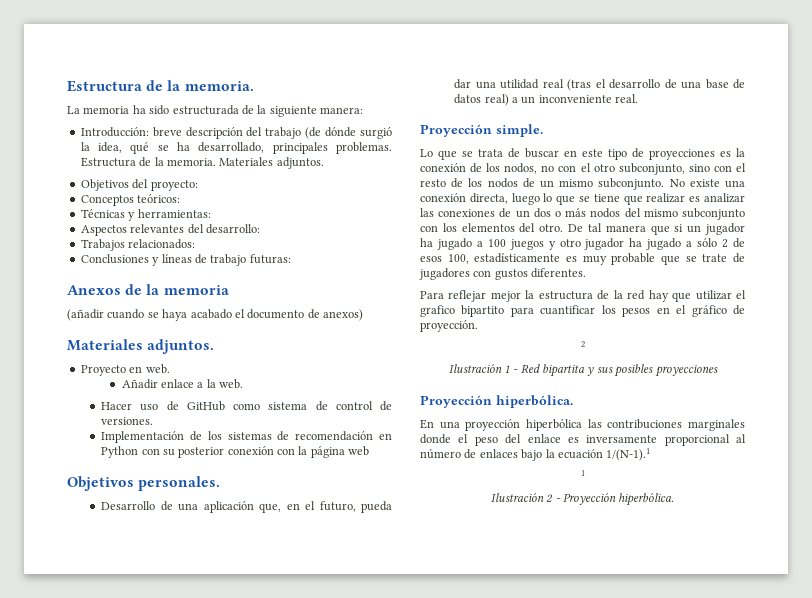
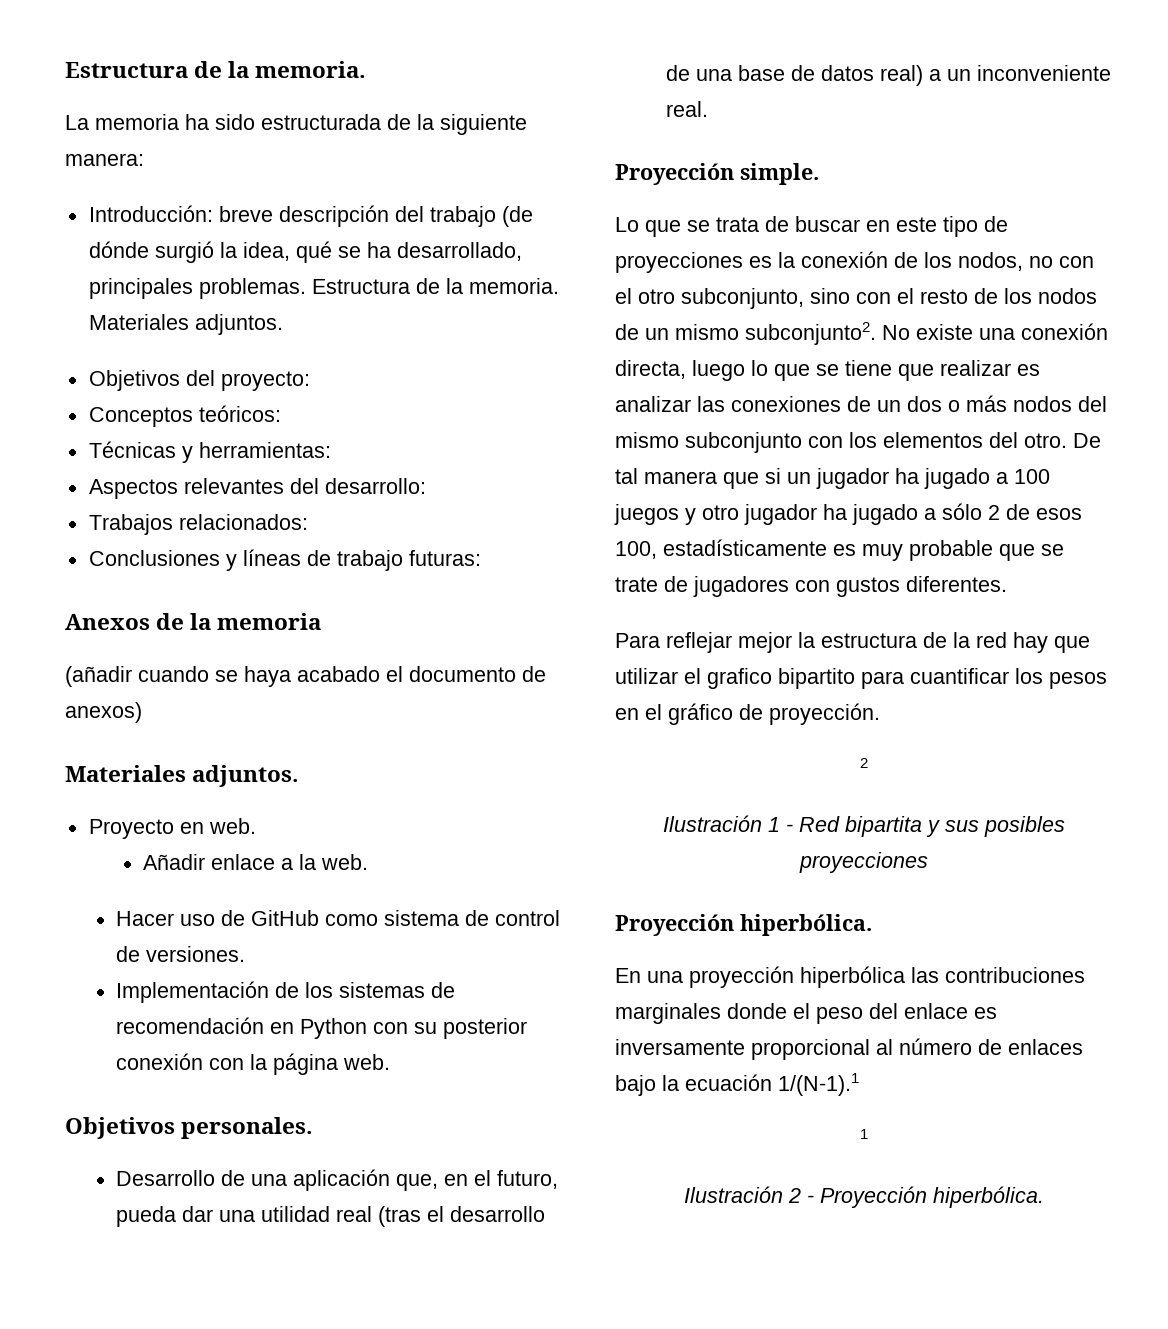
- Implementación de los sistemas de recomendación en Python con su posterior conexión con la página web
+ Implementación de los sistemas de recomendación en Python con su posterior conexión con la página web.
- Lo que se trata de buscar en este tipo de proyecciones es la conexión de los nodos, no con el otro subconjunto, sino con el resto de los nodos de un mismo subconjunto.
+ Lo que se trata de buscar en este tipo de proyecciones es la conexión de los nodos, no con el otro subconjunto, sino con el resto de los nodos de un mismo subconjunto2.

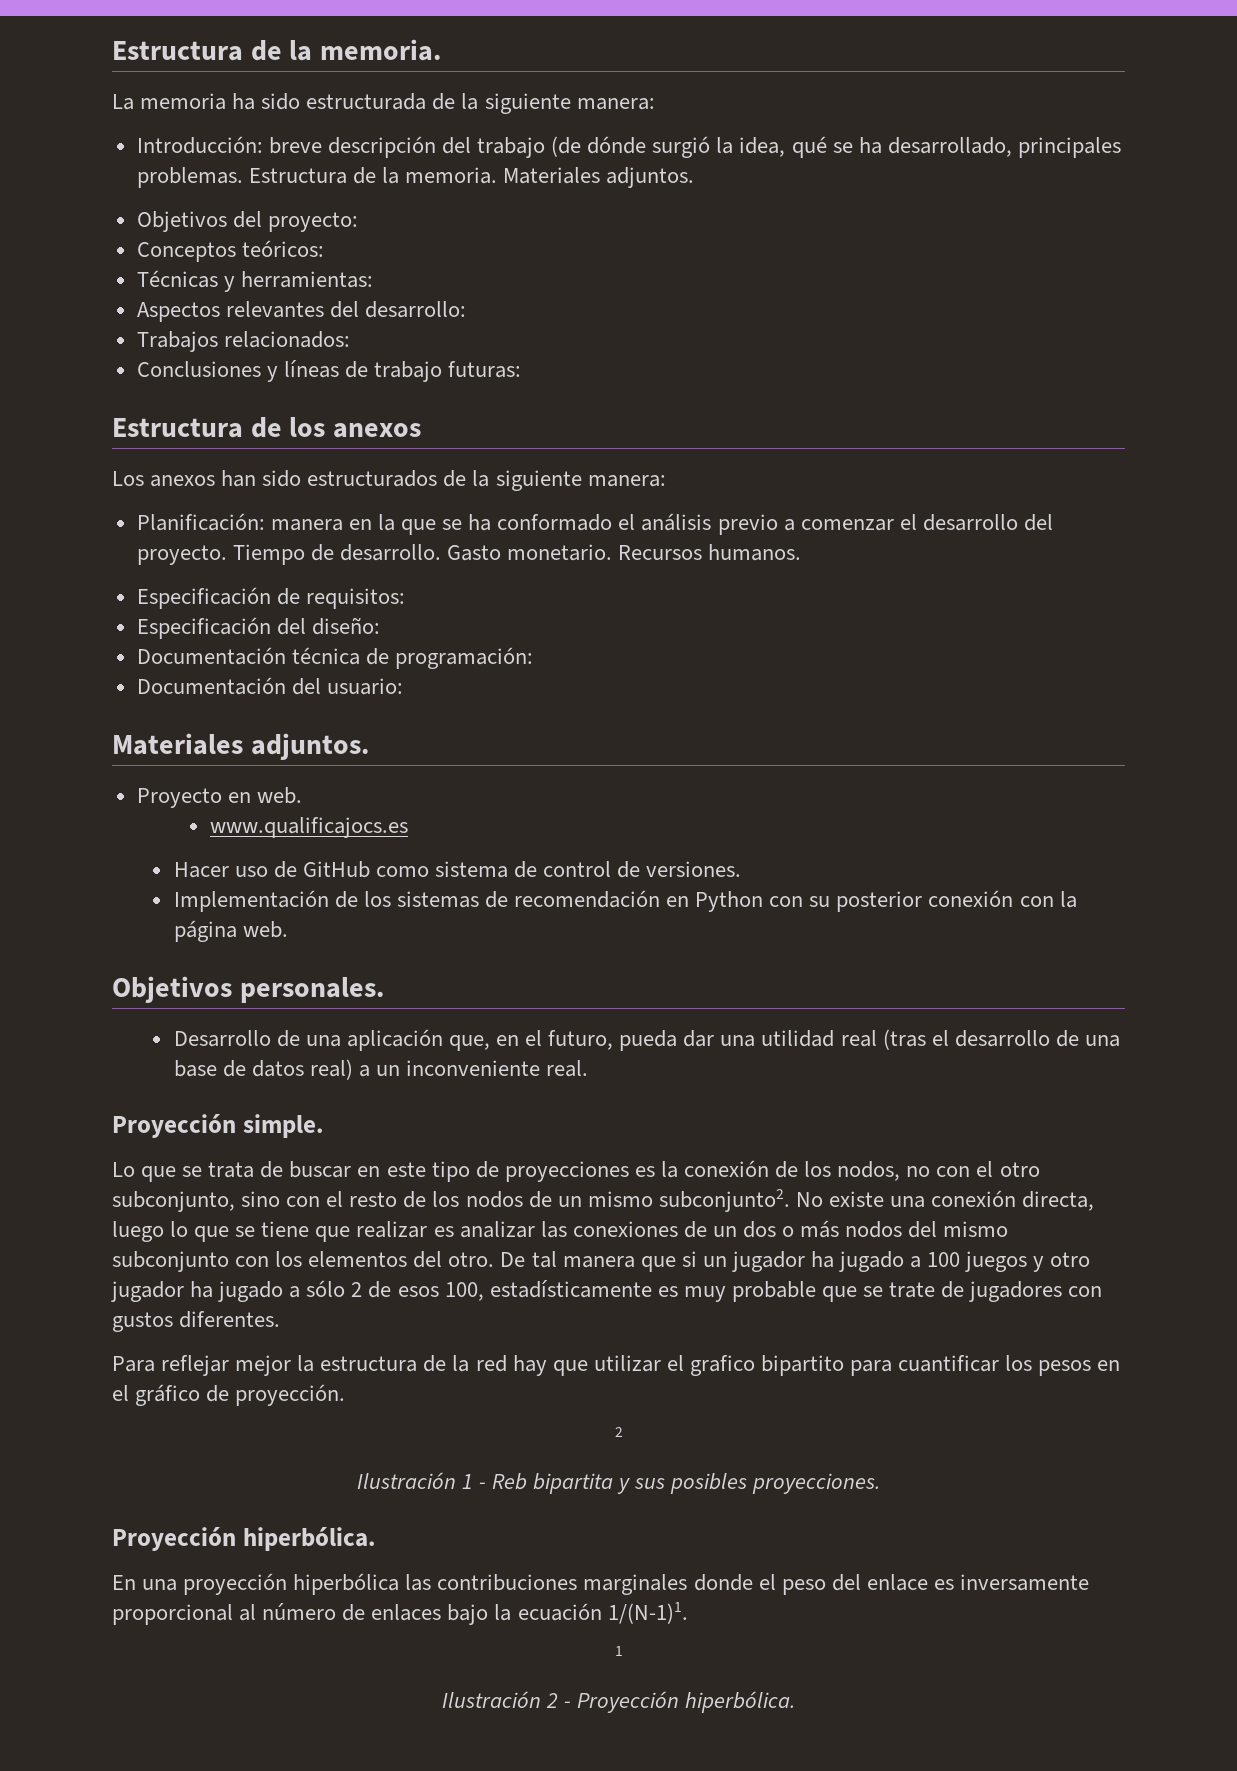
- Anexos de la memoria
- (añadir cuando se haya acabado el documento de anexos)
+ Estructura de los anexos
+ Los anexos han sido estructurados de la siguiente manera:
+ Planificación: manera en la que se ha conformado el análisis previo a comenzar el desarrollo del proyecto. Tiempo de desarrollo. Gasto monetario. Recursos humanos.
+ Especificación de requisitos:
+ Especificación del diseño:
+ Documentación técnica de programación:
+ Documentación del usuario:
- Añadir enlace a la web.
+ www.qualificajocs.es
- Ilustración 1 - Red bipartita y sus posibles proyecciones
+ Ilustración 1 - Reb bipartita y sus posibles proyecciones.
- En una proyección hiperbólica las contribuciones marginales donde el peso del enlace es inversamente proporcional al número de enlaces bajo la ecuación 1/(N-1).1
+ En una proyección hiperbólica las contribuciones marginales donde el peso del enlace es inversamente proporcional al número de enlaces bajo la ecuación 1/(N-1)1.

